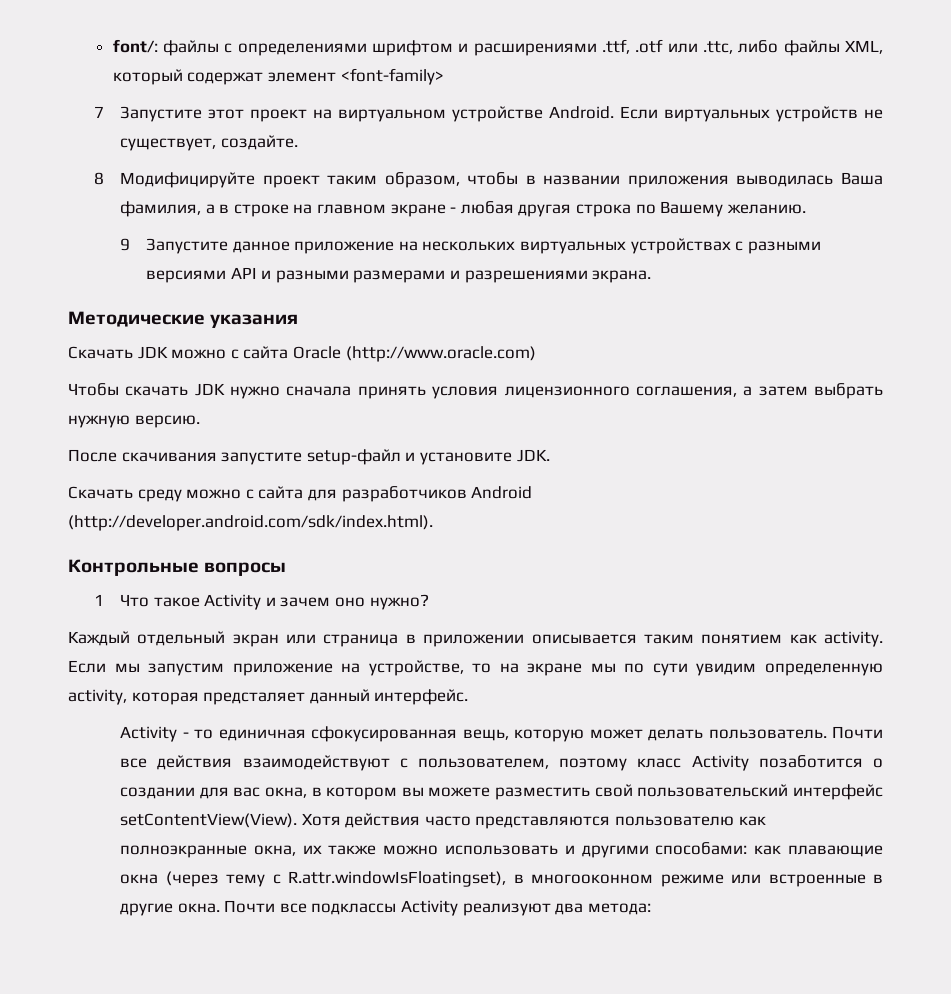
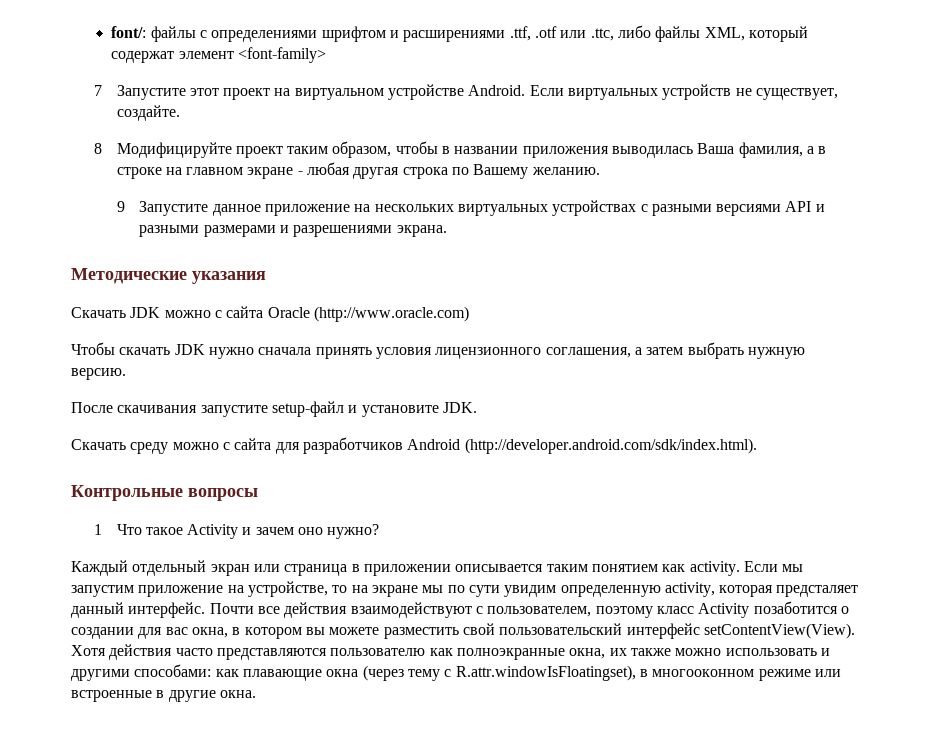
- Если мы запустим приложение на устройстве, то на экране мы по сути увидим определенную activity, которая предсталяет данный интерфейс.
- Activity - то единичная сфокусированная вещь, которую может делать пользователь. Почти все действия взаимодействуют с пользователем, поэтому класс Activity позаботится о создании для вас окна, в котором вы можете разместить свой пользовательский интерфейс setContentView(View).
+ Если мы запустим приложение на устройстве, то на экране мы по сути увидим определенную activity, которая предсталяет данный интерфейс. Почти все действия взаимодействуют с пользователем, поэтому класс Activity позаботится о создании для вас окна, в котором вы можете разместить свой пользовательский интерфейс setContentView(View).
- Почти все подклассы Activity реализуют два метода:

